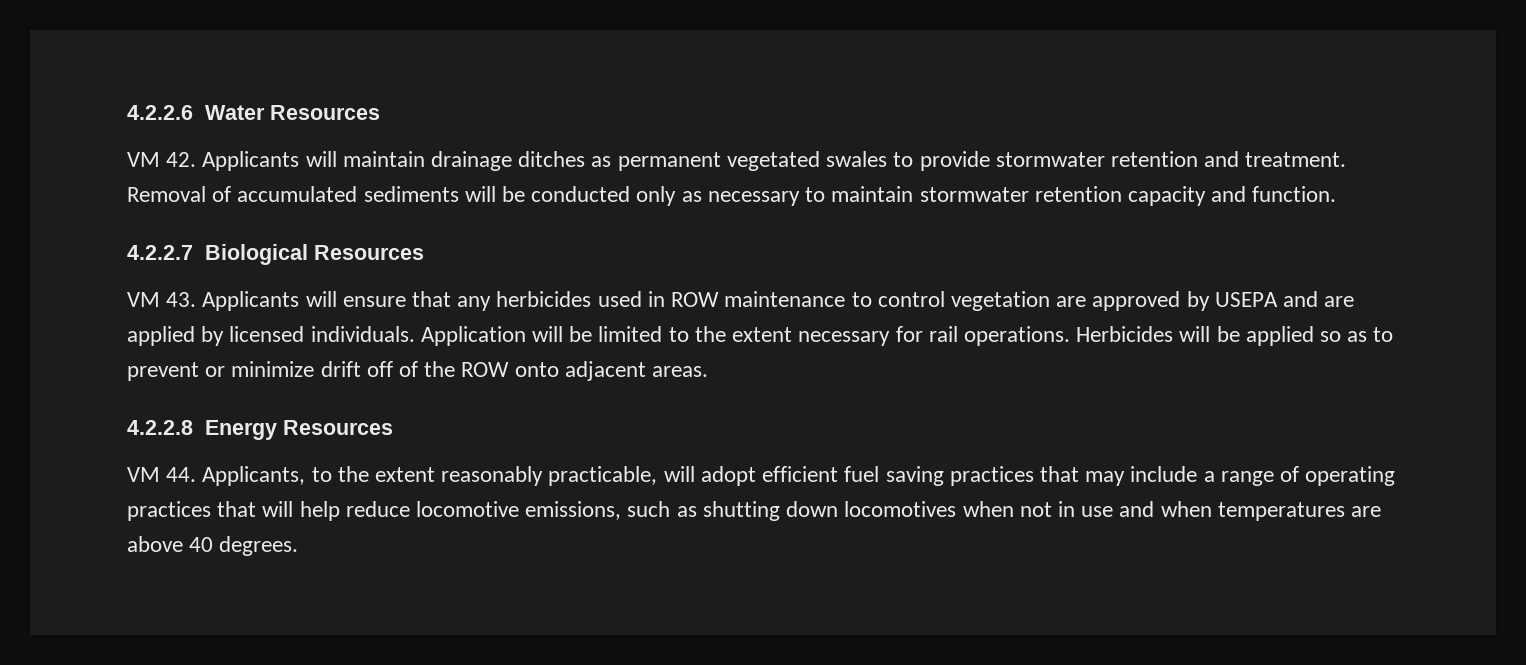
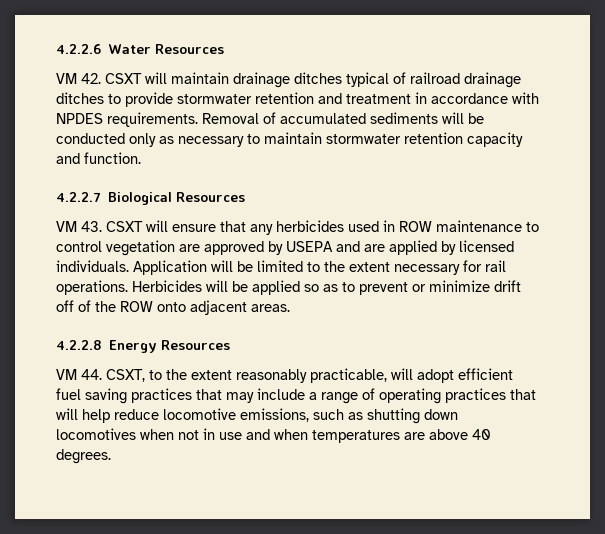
- VM 42. Applicants will maintain drainage ditches as permanent vegetated swales to provide stormwater retention and treatment.
+ VM 42. CSXT will maintain drainage ditches typical of railroad drainage ditches to provide stormwater retention and treatment in accordance with NPDES requirements.
- VM 43. Applicants will ensure that any herbicides used in ROW maintenance to control vegetation are approved by USEPA and are applied by licensed individuals.
+ VM 43. CSXT will ensure that any herbicides used in ROW maintenance to control vegetation are approved by USEPA and are applied by licensed individuals.
- VM 44. Applicants, to the extent reasonably practicable, will adopt efficient fuel saving practices that may include a range of operating practices that will help reduce locomotive emissions, such as shutting down locomotives when not in use and when temperatures are above 40 degrees.
+ VM 44. CSXT, to the extent reasonably practicable, will adopt efficient fuel saving practices that may include a range of operating practices that will help reduce locomotive emissions, such as shutting down locomotives when not in use and when temperatures are above 40 degrees.

